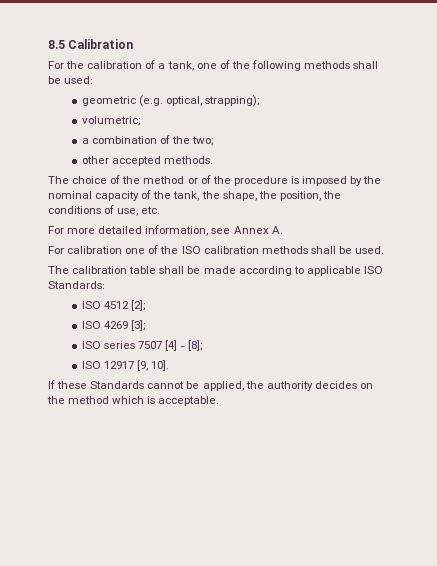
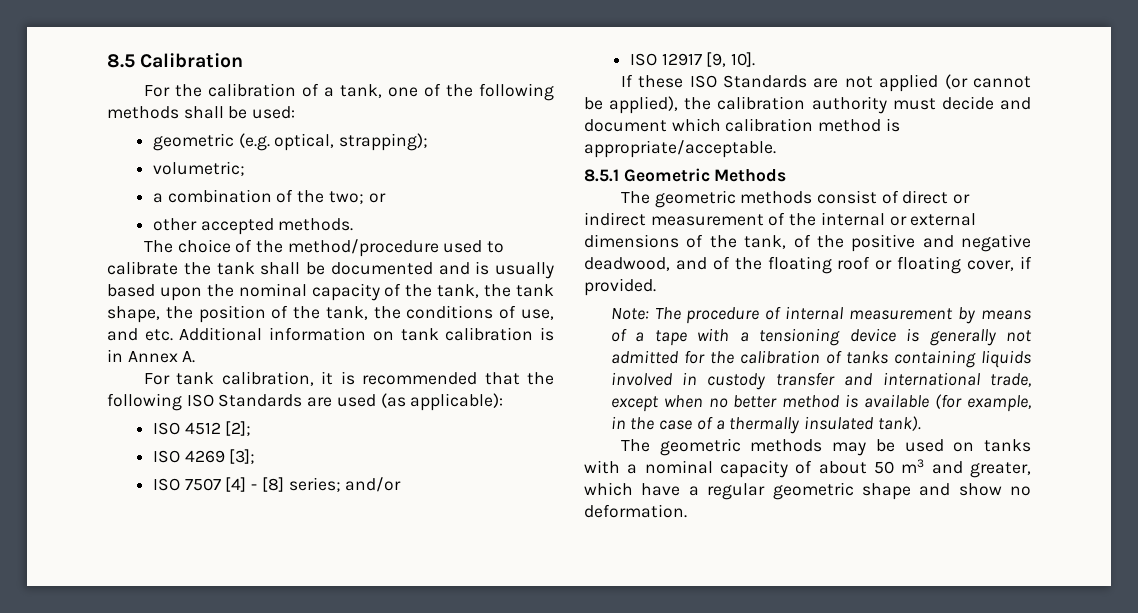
- a combination of the two;
+ a combination of the two; or
- The choice of the method or of the procedure is imposed by the nominal capacity of the tank, the shape, the position, the conditions of use, etc.
- For more detailed information, see Annex A.
- For calibration one of the ISO calibration methods shall be used.
- The calibration table shall be made according to applicable ISO Standards:
+ The choice of the method/procedure used to calibrate the tank shall be documented and is usually based upon the nominal capacity of the tank, the tank shape, the position of the tank, the conditions of use, and etc. Additional information on tank calibration is in Annex A.
+ For tank calibration, it is recommended that the following ISO Standards are used (as applicable):
- ISO series 7507 [4] - [8];
+ ISO 7507 [4] - [8] series; and/or
- If these Standards cannot be applied, the authority decides on the method which is acceptable.
+ If these ISO Standards are not applied (or cannot be applied), the calibration authority must decide and document which calibration method is appropriate/acceptable.
+ 8.5.1 Geometric Methods
+ The geometric methods consist of direct or indirect measurement of the internal or external dimensions of the tank, of the positive and negative deadwood, and of the floating roof or floating cover, if provided.
+ Note: The procedure of internal measurement by means of a tape with a tensioning device is generally not admitted for the calibration of tanks containing liquids involved in custody transfer and international trade, except when no better method is available (for example, in the case of a thermally insulated tank).
+ The geometric methods may be used on tanks with a nominal capacity of about 50 m3 and greater, which have a regular geometric shape and show no deformation.

